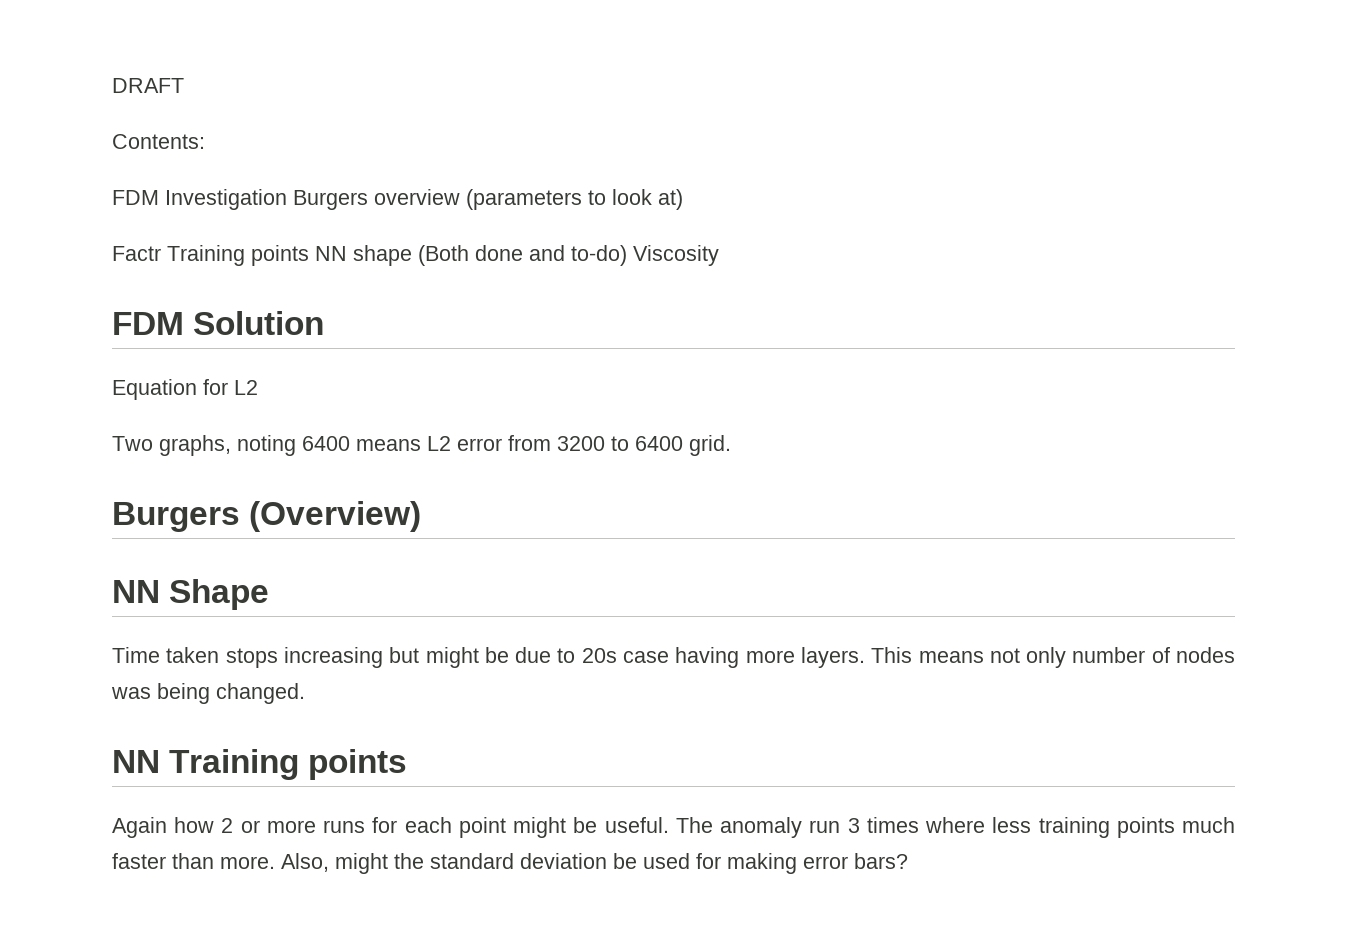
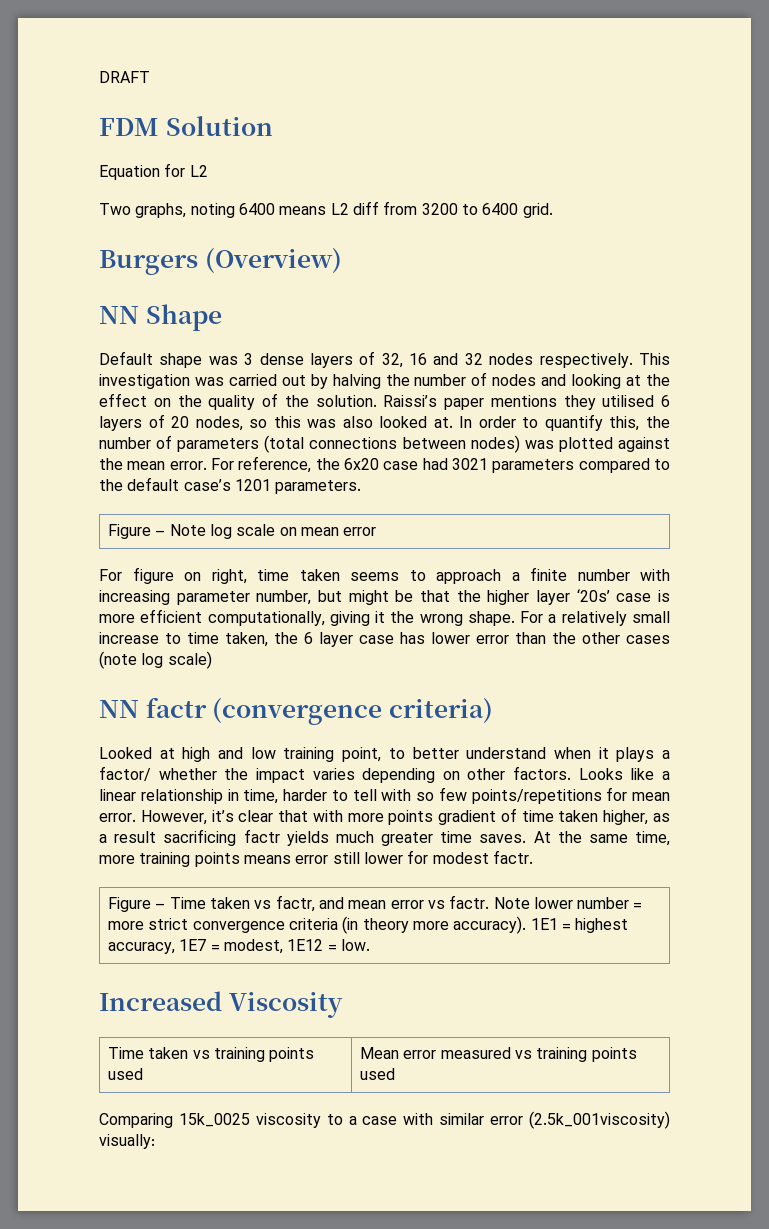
- Contents:
- FDM Investigation Burgers overview (parameters to look at)
- Factr Training points NN shape (Both done and to-do) Viscosity
- Two graphs, noting 6400 means L2 error from 3200 to 6400 grid.
+ Two graphs, noting 6400 means L2 diff from 3200 to 6400 grid.
- Time taken stops increasing but might be due to 20s case having more layers. This means not only number of nodes was being changed.
- NN Training points
- Again how 2 or more runs for each point might be useful. The anomaly run 3 times where less training points much faster than more. Also, might the standard deviation be used for making error bars?
+ Default shape was 3 dense layers of 32, 16 and 32 nodes respectively. This investigation was carried out by halving the number of nodes and looking at the effect on the quality of the solution. Raissi’s paper mentions they utilised 6 layers of 20 nodes, so this was also looked at. In order to quantify this, the number of parameters (total connections between nodes) was plotted against the mean error. For reference, the 6x20 case had 3021 parameters compared to the default case’s 1201 parameters.
+ Figure – Note log scale on mean error
+ For figure on right, time taken seems to approach a finite number with increasing parameter number, but might be that the higher layer ‘20s’ case is more efficient computationally, giving it the wrong shape. For a relatively small increase to time taken, the 6 layer case has lower error than the other cases (note log scale)
+ NN factr (convergence criteria)
+ Looked at high and low training point, to better understand when it plays a factor/ whether the impact varies depending on other factors. Looks like a linear relationship in time, harder to tell with so few points/repetitions for mean error. However, it’s clear that with more points gradient of time taken higher, as a result sacrificing factr yields much greater time saves. At the same time, more training points means error still lower for modest factr.
+ Figure – Time taken vs factr, and mean error vs factr. Note lower number = more strict convergence criteria (in theory more accuracy). 1E1 = highest accuracy, 1E7 = modest, 1E12 = low.
+ Increased Viscosity
+ Time taken vs training points used | Mean error measured vs training points used
+ Comparing 15k_0025 viscosity to a case with similar error (2.5k_001viscosity) visually:

